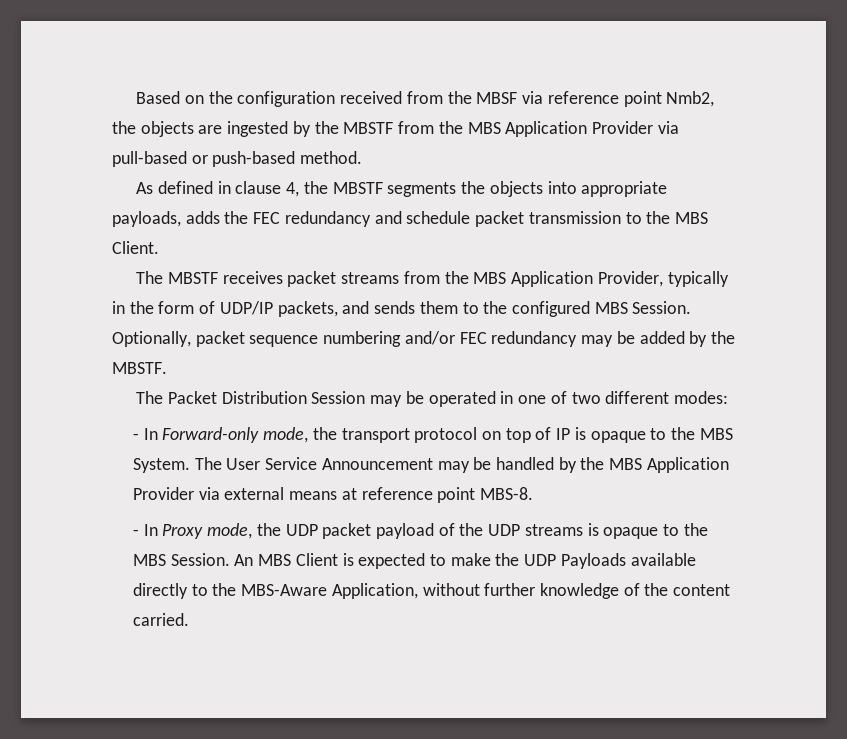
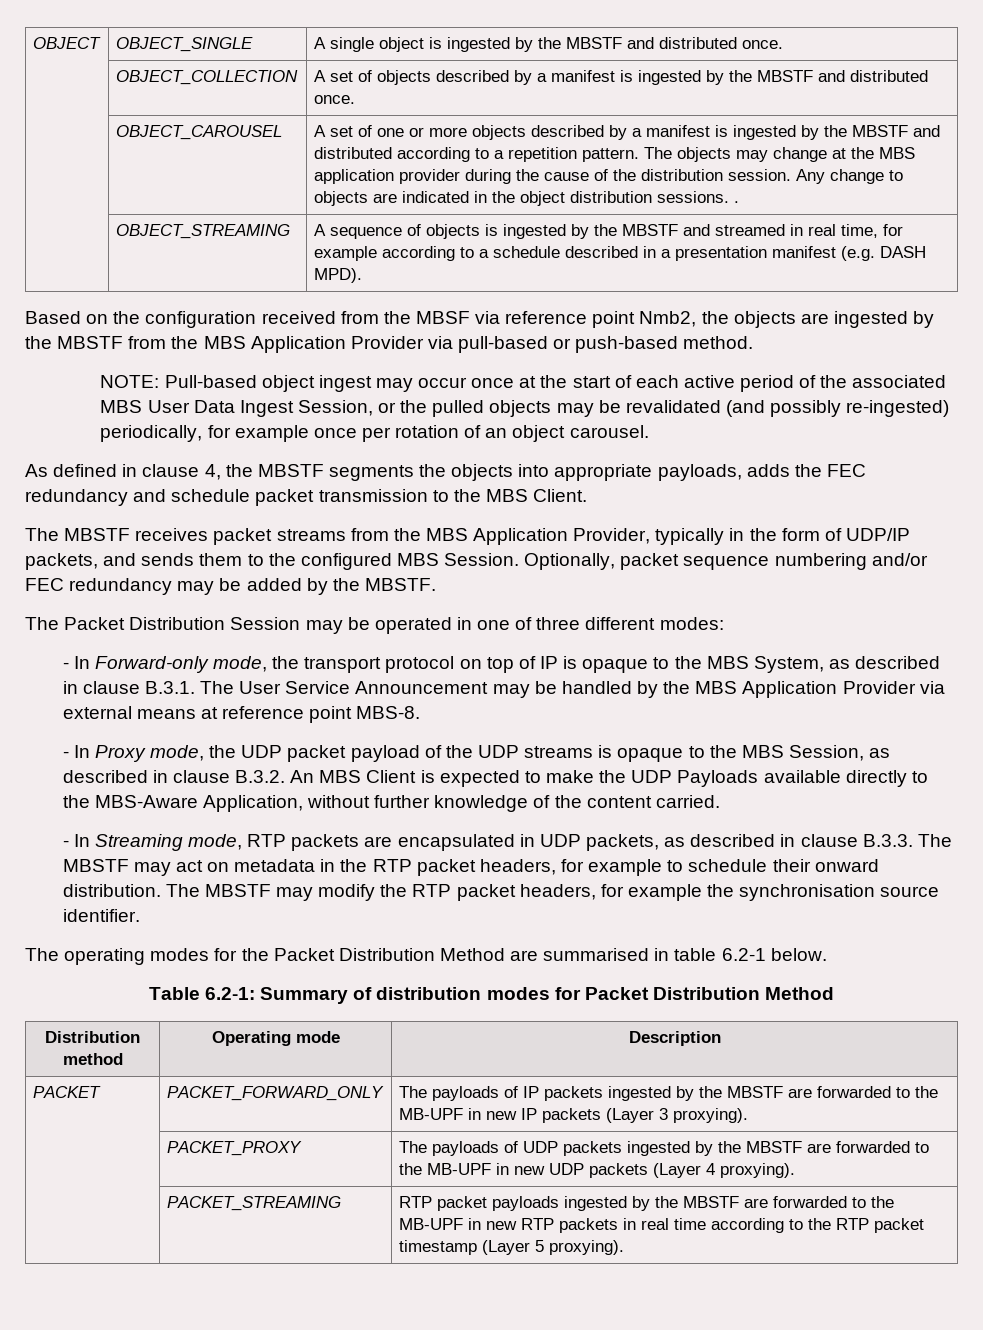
+ OBJECT | OBJECT_SINGLE | A single object is ingested by the MBSTF and distributed once.
+ | OBJECT_COLLECTION | A set of objects described by a manifest is ingested by the MBSTF and distributed once.
+ | OBJECT_CAROUSEL | A set of one or more objects described by a manifest is ingested by the MBSTF and distributed according to a repetition pattern. The objects may change at the MBS application provider during the cause of the distribution session. Any change to objects are indicated in the object distribution sessions. .
+ | OBJECT_STREAMING | A sequence of objects is ingested by the MBSTF and streamed in real time, for example according to a schedule described in a presentation manifest (e.g. DASH MPD).
+ NOTE: Pull-based object ingest may occur once at the start of each active period of the associated MBS User Data Ingest Session, or the pulled objects may be revalidated (and possibly re-ingested) periodically, for example once per rotation of an object carousel.
- The Packet Distribution Session may be operated in one of two different modes:
+ The Packet Distribution Session may be operated in one of three different modes:
- - In Forward-only mode, the transport protocol on top of IP is opaque to the MBS System. The User Service Announcement may be handled by the MBS Application Provider via external means at reference point MBS-8.
+ - In Forward-only mode, the transport protocol on top of IP is opaque to the MBS System, as described in clause B.3.1. The User Service Announcement may be handled by the MBS Application Provider via external means at reference point MBS-8.
- - In Proxy mode, the UDP packet payload of the UDP streams is opaque to the MBS Session. An MBS Client is expected to make the UDP Payloads available directly to the MBS-Aware Application, without further knowledge of the content carried.
+ - In Proxy mode, the UDP packet payload of the UDP streams is opaque to the MBS Session, as described in clause B.3.2. An MBS Client is expected to make the UDP Payloads available directly to the MBS-Aware Application, without further knowledge of the content carried.
+ - In Streaming mode, RTP packets are encapsulated in UDP packets, as described in clause B.3.3. The MBSTF may act on metadata in the RTP packet headers, for example to schedule their onward distribution. The MBSTF may modify the RTP packet headers, for example the synchronisation source identifier.
+ The operating modes for the Packet Distribution Method are summarised in table 6.2-1 below.
+ Table 6.2-1: Summary of distribution modes for Packet Distribution Method
+ Distribution method | Operating mode | Description
+ PACKET | PACKET_FORWARD_ONLY | The payloads of IP packets ingested by the MBSTF are forwarded to the MB-UPF in new IP packets (Layer 3 proxying).
+ | PACKET_PROXY | The payloads of UDP packets ingested by the MBSTF are forwarded to the MB-UPF in new UDP packets (Layer 4 proxying).
+ | PACKET_STREAMING | RTP packet payloads ingested by the MBSTF are forwarded to the MB-UPF in new RTP packets in real time according to the RTP packet timestamp (Layer 5 proxying).

